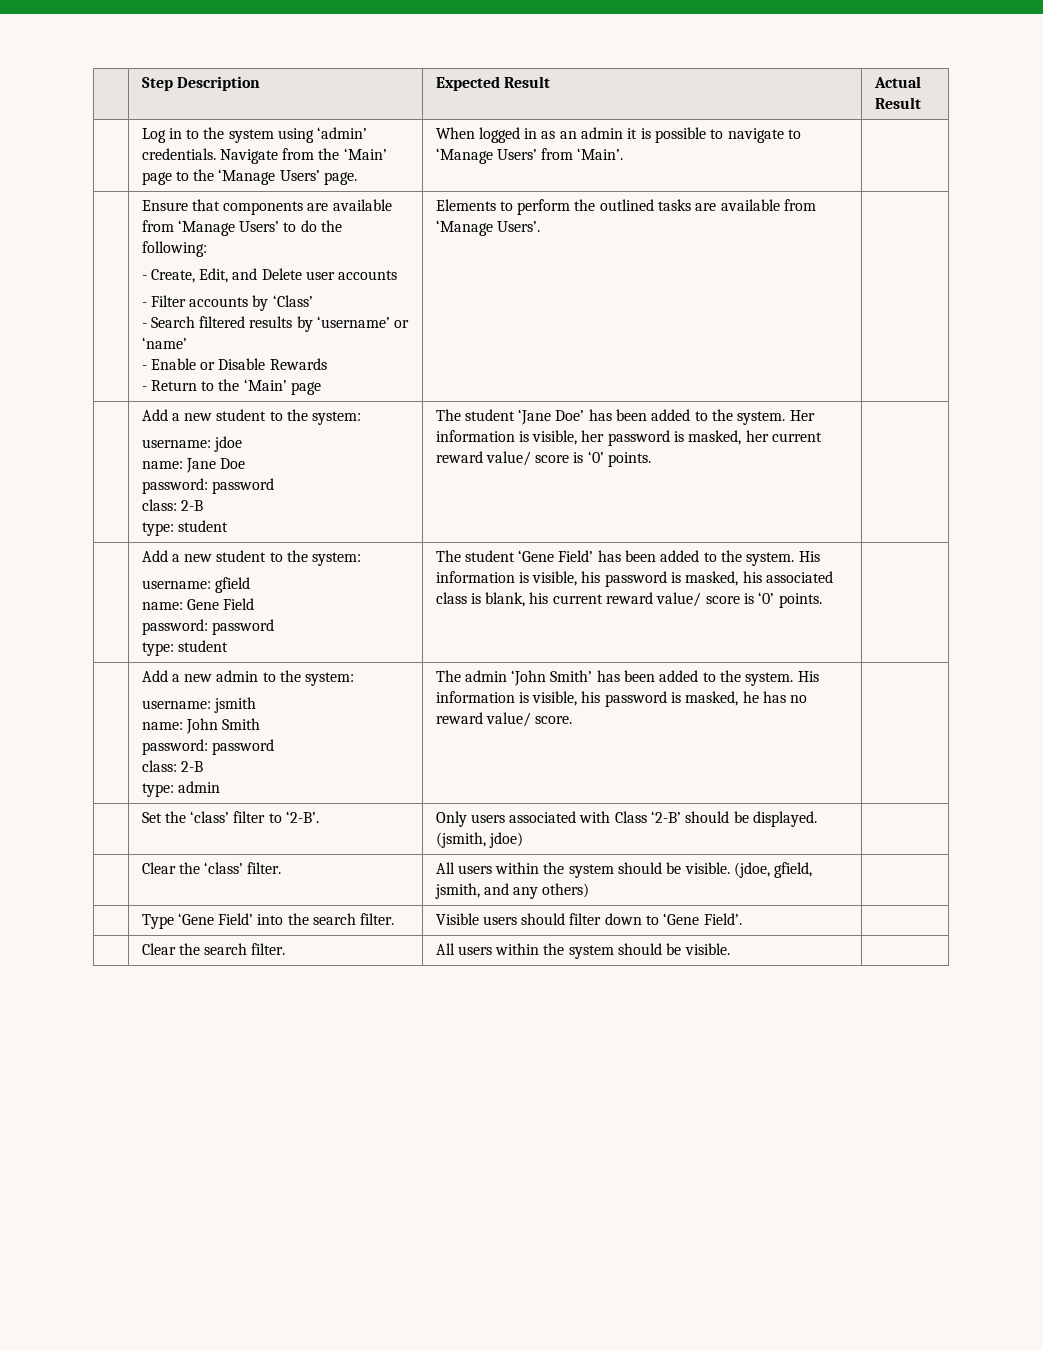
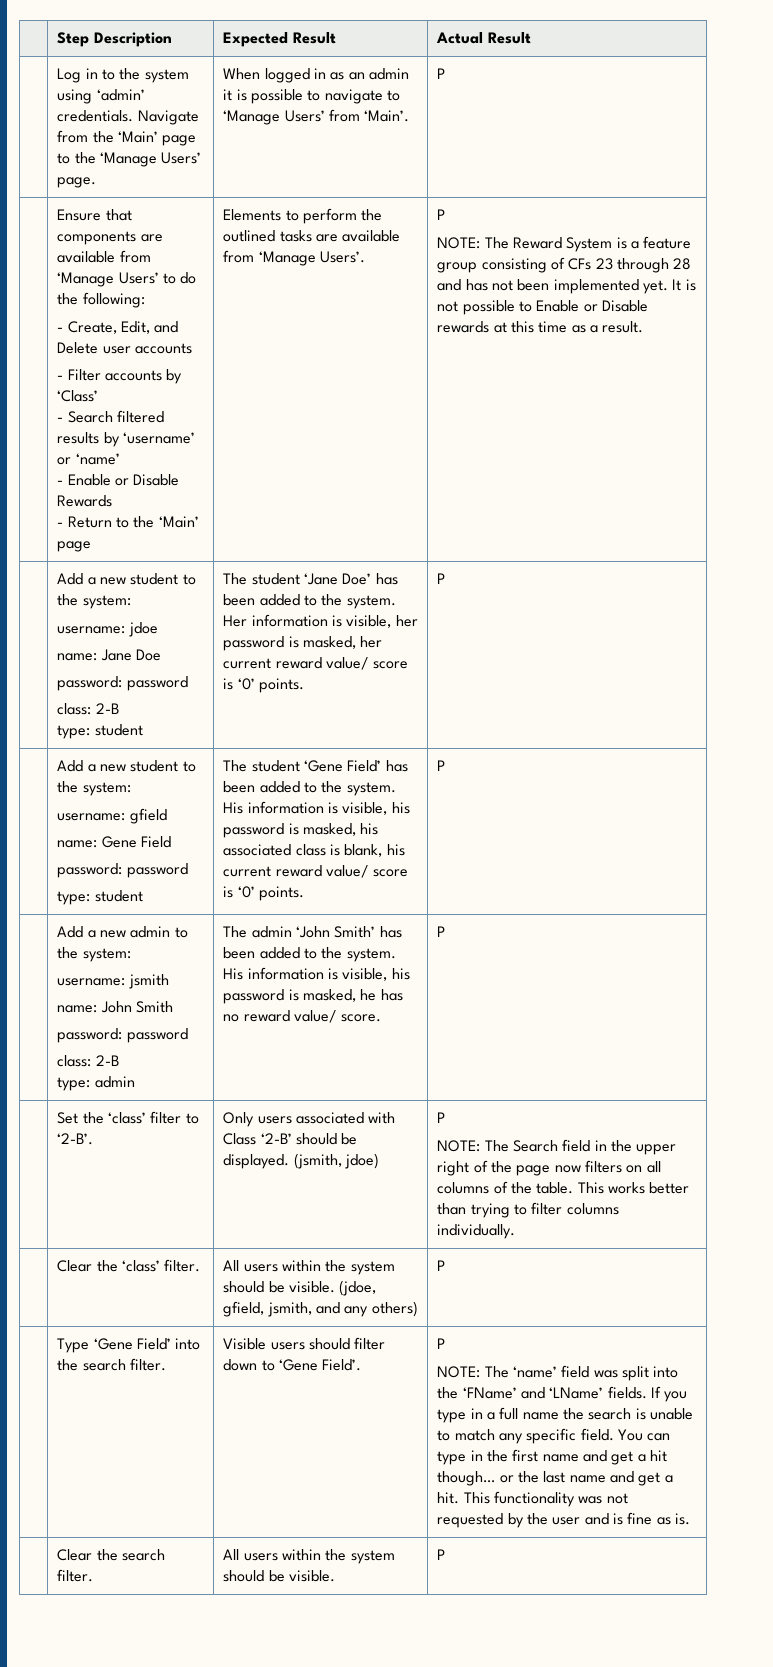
- | Log in to the system using ‘admin’ credentials. Navigate from the ‘Main’ page to the ‘Manage Users’ page. | When logged in as an admin it is possible to navigate to ‘Manage Users’ from ‘Main’. |
+ | Log in to the system using ‘admin’ credentials. Navigate from the ‘Main’ page to the ‘Manage Users’ page. | When logged in as an admin it is possible to navigate to ‘Manage Users’ from ‘Main’. | P
- Elements to perform the outlined tasks are available from ‘Manage Users’.
+ Elements to perform the outlined tasks are available from ‘Manage Users’. | P
+ NOTE: The Reward System is a feature group consisting of CFs 23 through 28 and has not been implemented yet. It is not possible to Enable or Disable rewards at this time as a result.
- Her information is visible, her password is masked, her current reward value/ score is ‘0’ points.
+ Her information is visible, her password is masked, her current reward value/ score is ‘0’ points. | P
- His information is visible, his password is masked, his associated class is blank, his current reward value/ score is ‘0’ points.
+ His information is visible, his password is masked, his associated class is blank, his current reward value/ score is ‘0’ points. | P
- His information is visible, his password is masked, he has no reward value/ score.
+ His information is visible, his password is masked, he has no reward value/ score. | P
- (jsmith, jdoe)
+ (jsmith, jdoe) | P
+ NOTE: The Search field in the upper right of the page now filters on all columns of the table. This works better than trying to filter columns individually.
- | Clear the ‘class’ filter. | All users within the system should be visible. (jdoe, gfield, jsmith, and any others) |
+ | Clear the ‘class’ filter. | All users within the system should be visible. (jdoe, gfield, jsmith, and any others) | P
- Visible users should filter down to ‘Gene Field’.
+ Visible users should filter down to ‘Gene Field’. | P
+ NOTE: The ‘name’ field was split into the ‘FName’ and ‘LName’ fields. If you type in a full name the search is unable to match any specific field. You can type in the first name and get a hit though… or the last name and get a hit. This functionality was not requested by the user and is fine as is.
- | Clear the search filter. | All users within the system should be visible. |
+ | Clear the search filter. | All users within the system should be visible. | P

